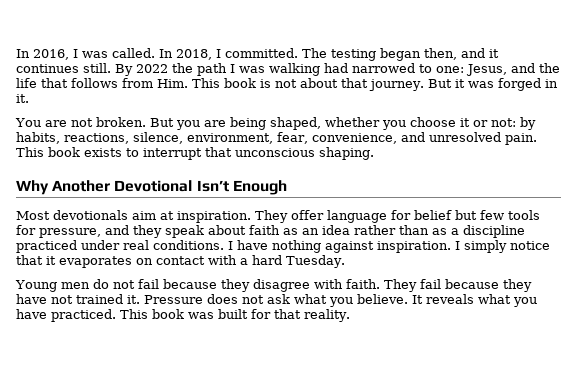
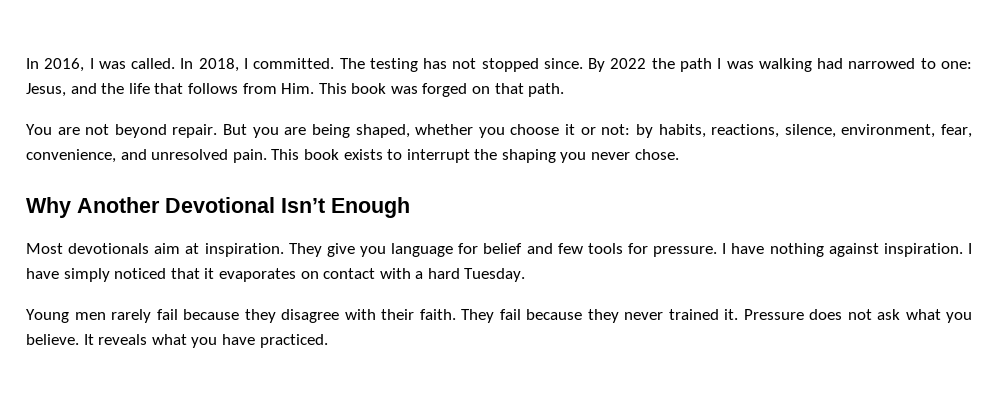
- The testing began then, and it continues still.
+ The testing has not stopped since.
- By 2022 the path I was walking had narrowed to one: Jesus, and the life that follows from Him. This book is not about that journey. But it was forged in it.
+ By 2022 the path I was walking had narrowed to one: Jesus, and the life that follows from Him. This book was forged on that path.
- You are not broken.
+ You are not beyond repair.
- This book exists to interrupt that unconscious shaping.
+ This book exists to interrupt the shaping you never chose.
- They offer language for belief but few tools for pressure, and they speak about faith as an idea rather than as a discipline practiced under real conditions.
+ They give you language for belief and few tools for pressure.
- I simply notice that it evaporates on contact with a hard Tuesday.
+ I have simply noticed that it evaporates on contact with a hard Tuesday.
- Young men do not fail because they disagree with faith.
+ Young men rarely fail because they disagree with their faith.
- They fail because they have not trained it.
+ They fail because they never trained it.
- This book was built for that reality.

